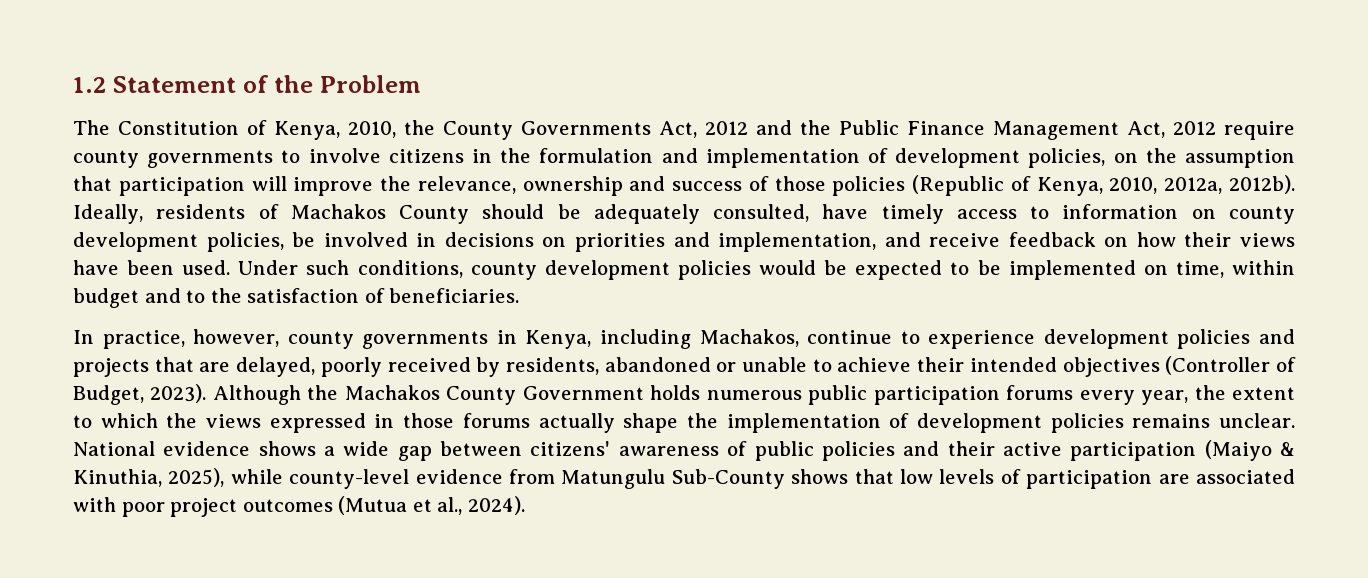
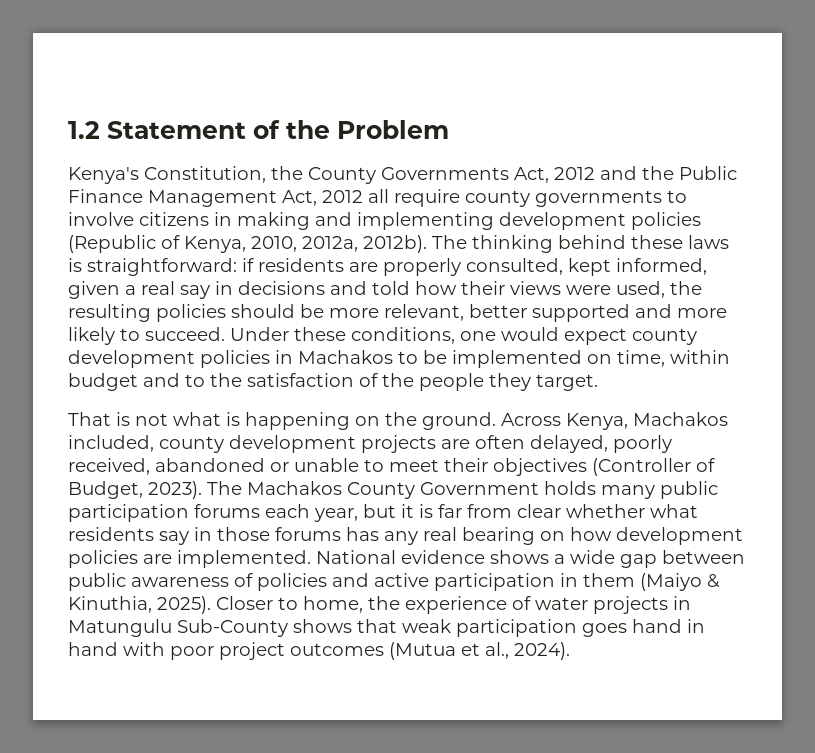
- The Constitution of Kenya, 2010, the County Governments Act, 2012 and the Public Finance Management Act, 2012 require county governments to involve citizens in the formulation and implementation of development policies, on the assumption that participation will improve the relevance, ownership and success of those policies (Republic of Kenya, 2010, 2012a, 2012b).
+ Kenya's Constitution, the County Governments Act, 2012 and the Public Finance Management Act, 2012 all require county governments to involve citizens in making and implementing development policies (Republic of Kenya, 2010, 2012a, 2012b).
- Ideally, residents of Machakos County should be adequately consulted, have timely access to information on county development policies, be involved in decisions on priorities and implementation, and receive feedback on how their views have been used. Under such conditions, county development policies would be expected to be implemented on time, within budget and to the satisfaction of beneficiaries.
- In practice, however, county governments in Kenya, including Machakos, continue to experience development policies and projects that are delayed, poorly received by residents, abandoned or unable to achieve their intended objectives (Controller of Budget, 2023).
+ The thinking behind these laws is straightforward: if residents are properly consulted, kept informed, given a real say in decisions and told how their views were used, the resulting policies should be more relevant, better supported and more likely to succeed. Under these conditions, one would expect county development policies in Machakos to be implemented on time, within budget and to the satisfaction of the people they target.
+ That is not what is happening on the ground. Across Kenya, Machakos included, county development projects are often delayed, poorly received, abandoned or unable to meet their objectives (Controller of Budget, 2023).
- Although the Machakos County Government holds numerous public participation forums every year, the extent to which the views expressed in those forums actually shape the implementation of development policies remains unclear.
+ The Machakos County Government holds many public participation forums each year, but it is far from clear whether what residents say in those forums has any real bearing on how development policies are implemented.
- National evidence shows a wide gap between citizens' awareness of public policies and their active participation (Maiyo & Kinuthia, 2025), while county-level evidence from Matungulu Sub-County shows that low levels of participation are associated with poor project outcomes (Mutua et al., 2024).
+ National evidence shows a wide gap between public awareness of policies and active participation in them (Maiyo & Kinuthia, 2025). Closer to home, the experience of water projects in Matungulu Sub-County shows that weak participation goes hand in hand with poor project outcomes (Mutua et al., 2024).

